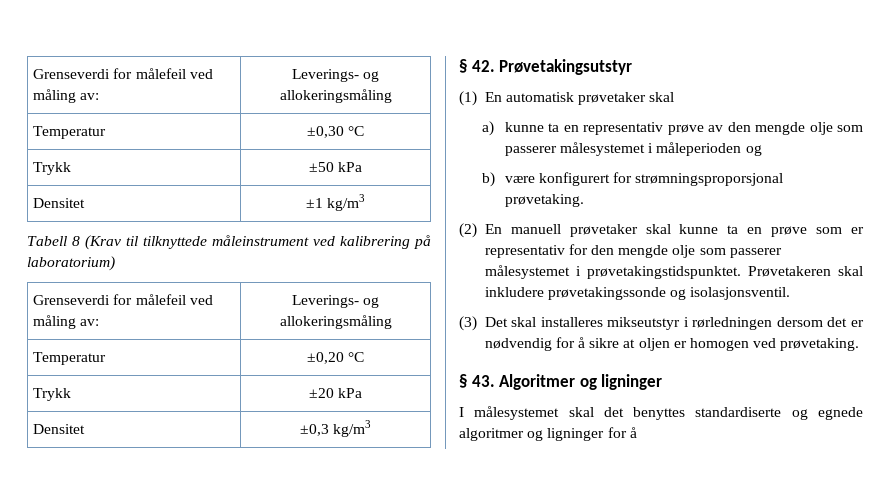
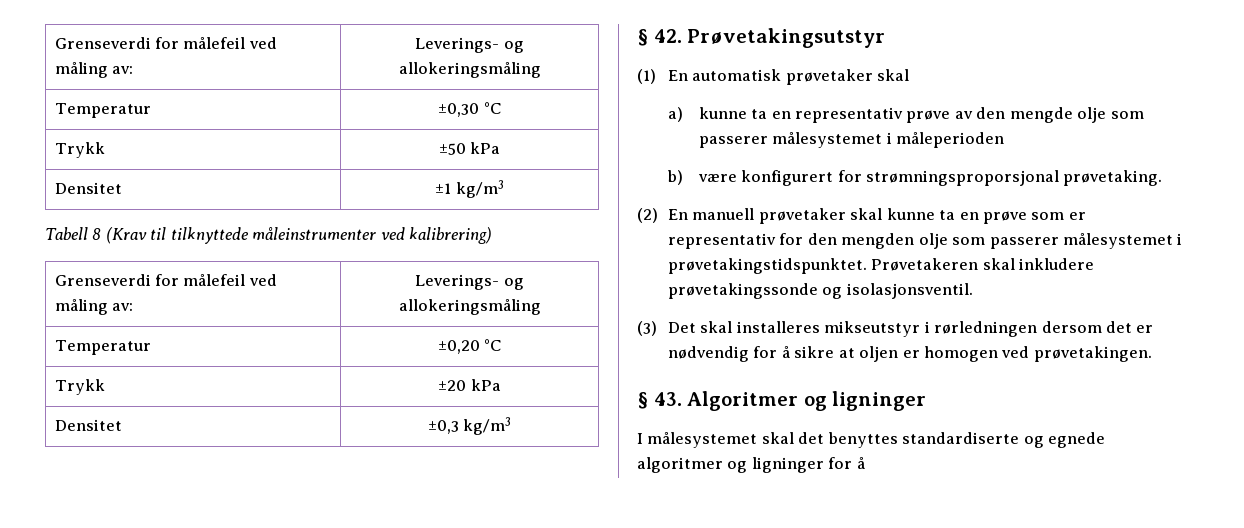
- Tabell 8 (Krav til tilknyttede måleinstrument ved kalibrering på laboratorium)
+ Tabell 8 (Krav til tilknyttede måleinstrumenter ved kalibrering)
- a) kunne ta en representativ prøve av den mengde olje som passerer målesystemet i måleperioden og
+ a) kunne ta en representativ prøve av den mengde olje som passerer målesystemet i måleperioden
- (2) En manuell prøvetaker skal kunne ta en prøve som er representativ for den mengde olje som passerer målesystemet i prøvetakingstidspunktet.
+ (2) En manuell prøvetaker skal kunne ta en prøve som er representativ for den mengden olje som passerer målesystemet i prøvetakingstidspunktet.
- (3) Det skal installeres mikseutstyr i rørledningen dersom det er nødvendig for å sikre at oljen er homogen ved prøvetaking.
+ (3) Det skal installeres mikseutstyr i rørledningen dersom det er nødvendig for å sikre at oljen er homogen ved prøvetakingen.

